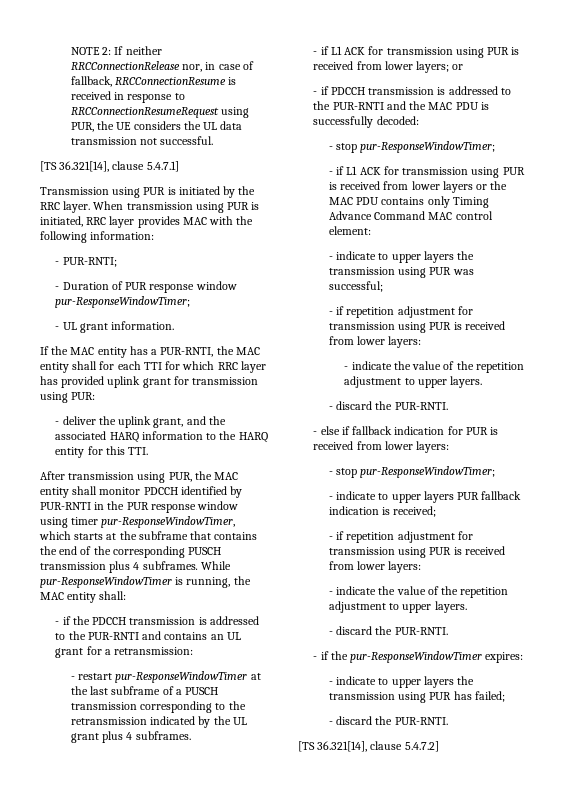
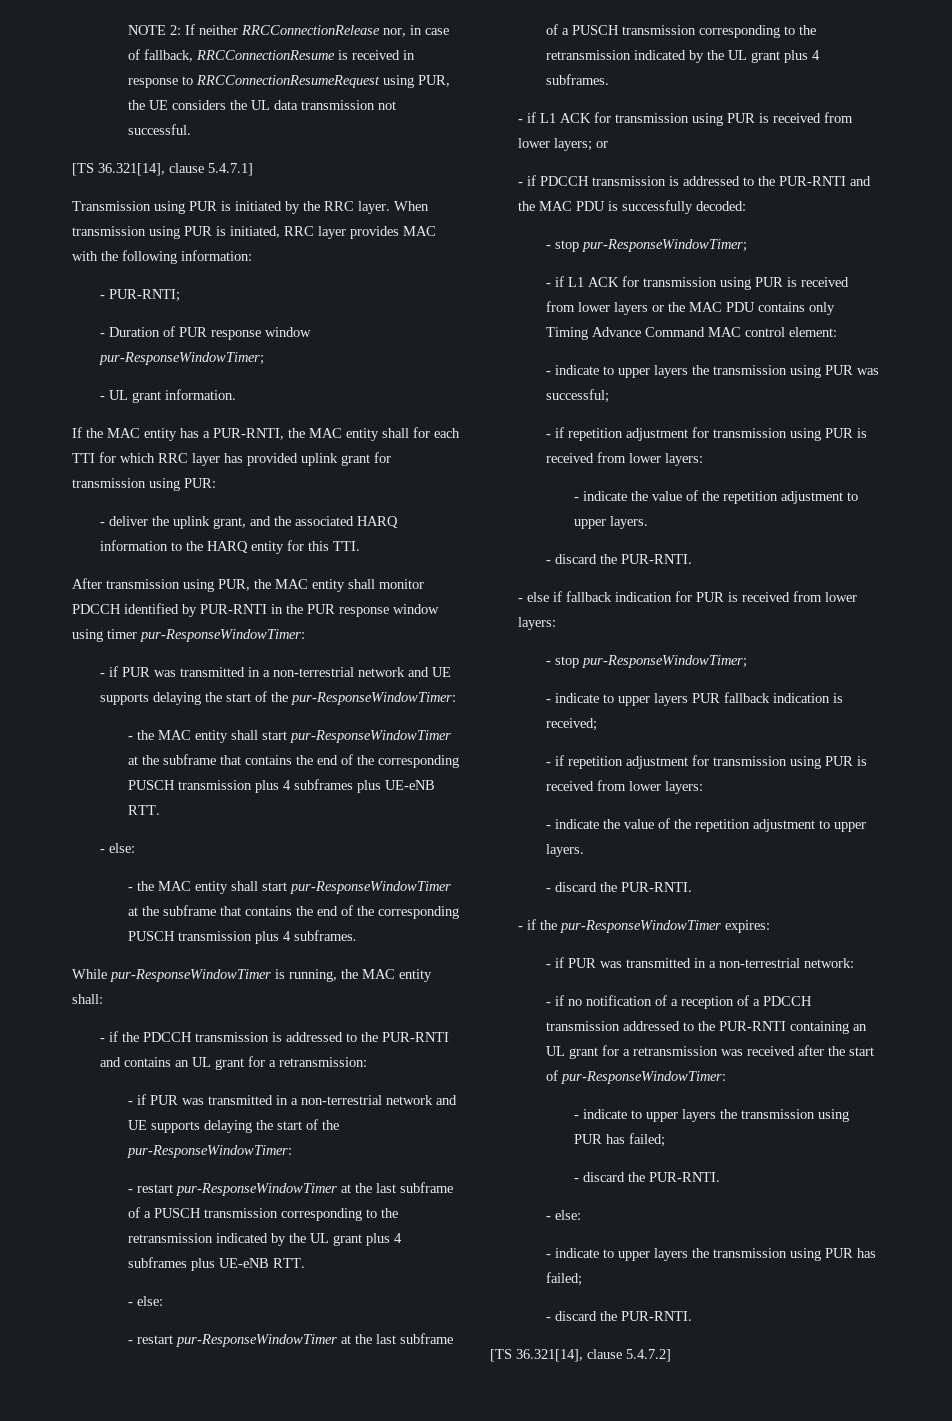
- After transmission using PUR, the MAC entity shall monitor PDCCH identified by PUR-RNTI in the PUR response window using timer pur-ResponseWindowTimer, which starts at the subframe that contains the end of the corresponding PUSCH transmission plus 4 subframes. While pur-ResponseWindowTimer is running, the MAC entity shall:
+ After transmission using PUR, the MAC entity shall monitor PDCCH identified by PUR-RNTI in the PUR response window using timer pur-ResponseWindowTimer:
+ - if PUR was transmitted in a non-terrestrial network and UE supports delaying the start of the pur-ResponseWindowTimer:
+ - the MAC entity shall start pur-ResponseWindowTimer at the subframe that contains the end of the corresponding PUSCH transmission plus 4 subframes plus UE-eNB RTT.
+ - else:
+ - the MAC entity shall start pur-ResponseWindowTimer at the subframe that contains the end of the corresponding PUSCH transmission plus 4 subframes.
+ While pur-ResponseWindowTimer is running, the MAC entity shall:
  - if the PDCCH transmission is addressed to the PUR-RNTI and contains an UL grant for a retransmission:
+ - if PUR was transmitted in a non-terrestrial network and UE supports delaying the start of the pur-ResponseWindowTimer:
+ - restart pur-ResponseWindowTimer at the last subframe of a PUSCH transmission corresponding to the retransmission indicated by the UL grant plus 4 subframes plus UE-eNB RTT.
+ - else:
+ - if PUR was transmitted in a non-terrestrial network:
+ - if no notification of a reception of a PDCCH transmission addressed to the PUR-RNTI containing an UL grant for a retransmission was received after the start of pur-ResponseWindowTimer:
+ - indicate to upper layers the transmission using PUR has failed;
+ - discard the PUR-RNTI.
+ - else:

